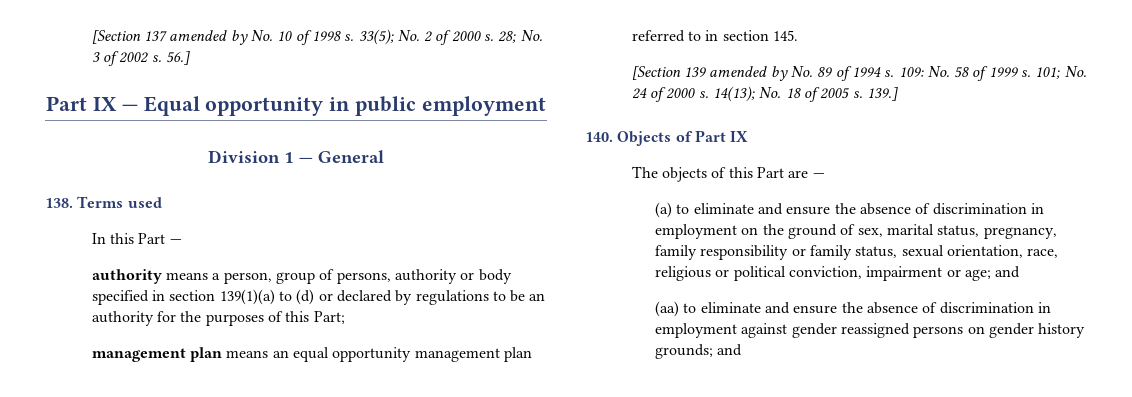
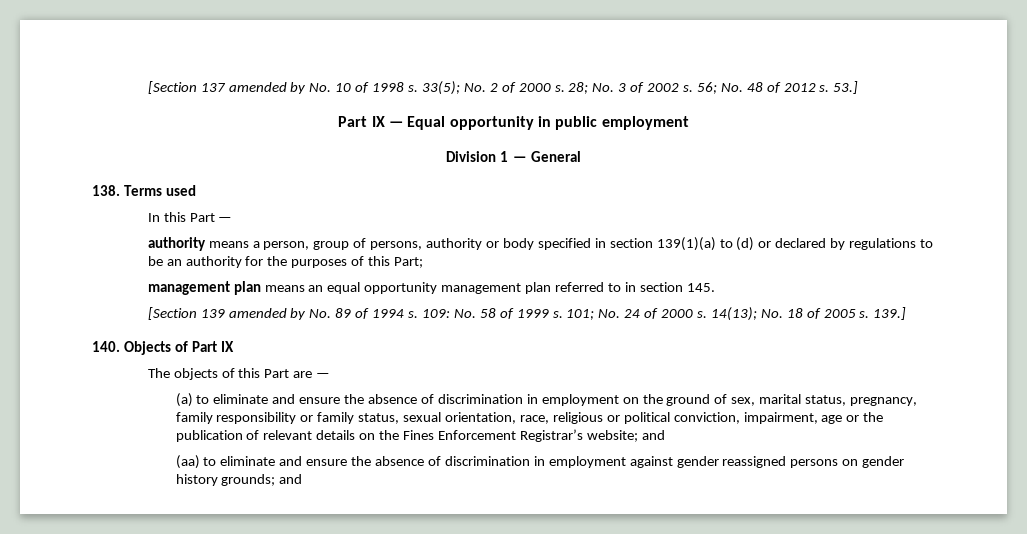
- 56.]
+ 56; No. 48 of 2012 s. 53.]
- (a) to eliminate and ensure the absence of discrimination in employment on the ground of sex, marital status, pregnancy, family responsibility or family status, sexual orientation, race, religious or political conviction, impairment or age; and
+ (a) to eliminate and ensure the absence of discrimination in employment on the ground of sex, marital status, pregnancy, family responsibility or family status, sexual orientation, race, religious or political conviction, impairment, age or the publication of relevant details on the Fines Enforcement Registrar’s website; and

